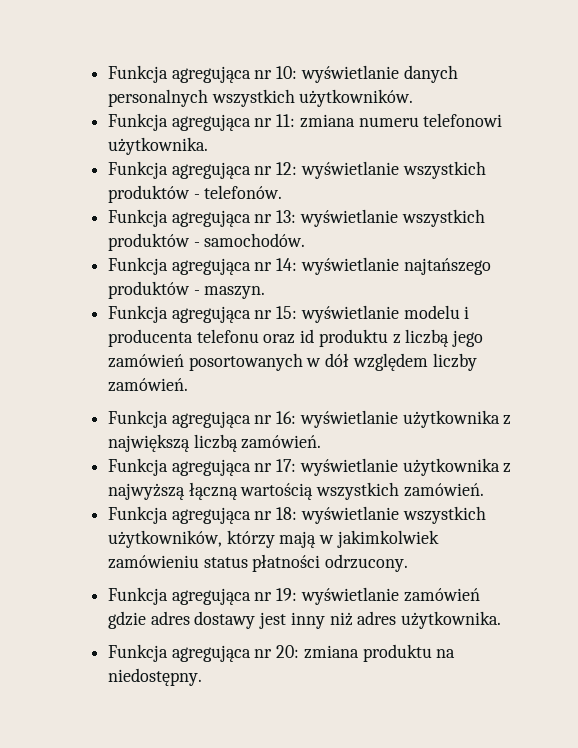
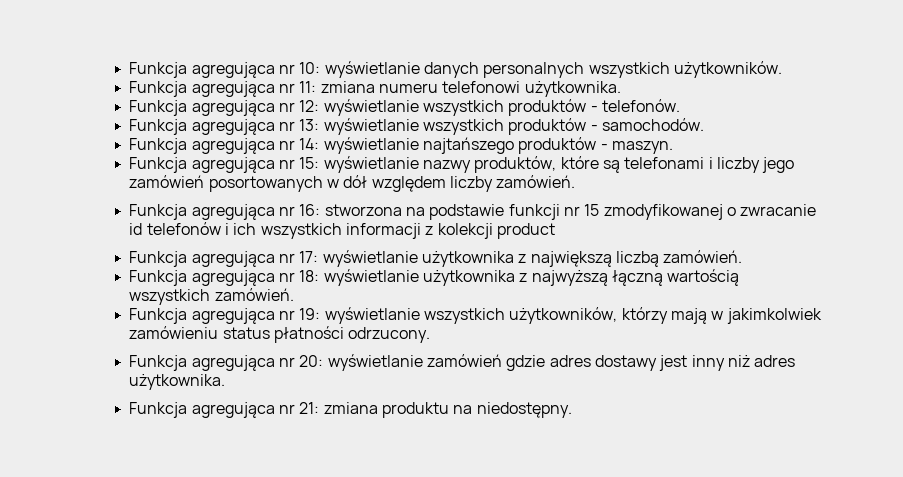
- Funkcja agregująca nr 15: wyświetlanie modelu i producenta telefonu oraz id produktu z liczbą jego zamówień posortowanych w dół względem liczby zamówień.
+ Funkcja agregująca nr 15: wyświetlanie nazwy produktów, które są telefonami i liczby jego zamówień posortowanych w dół względem liczby zamówień.
- Funkcja agregująca nr 16: wyświetlanie użytkownika z największą liczbą zamówień.
+ Funkcja agregująca nr 16: stworzona na podstawie funkcji nr 15 zmodyfikowanej o zwracanie id telefonów i ich wszystkich informacji z kolekcji product
+ Funkcja agregująca nr 17: wyświetlanie użytkownika z największą liczbą zamówień.
- Funkcja agregująca nr 17: wyświetlanie użytkownika z najwyższą łączną wartością wszystkich zamówień.
+ Funkcja agregująca nr 18: wyświetlanie użytkownika z najwyższą łączną wartością wszystkich zamówień.
- Funkcja agregująca nr 18: wyświetlanie wszystkich użytkowników, którzy mają w jakimkolwiek zamówieniu status płatności odrzucony.
+ Funkcja agregująca nr 19: wyświetlanie wszystkich użytkowników, którzy mają w jakimkolwiek zamówieniu status płatności odrzucony.
- Funkcja agregująca nr 19: wyświetlanie zamówień gdzie adres dostawy jest inny niż adres użytkownika.
+ Funkcja agregująca nr 20: wyświetlanie zamówień gdzie adres dostawy jest inny niż adres użytkownika.
- Funkcja agregująca nr 20: zmiana produktu na niedostępny.
+ Funkcja agregująca nr 21: zmiana produktu na niedostępny.

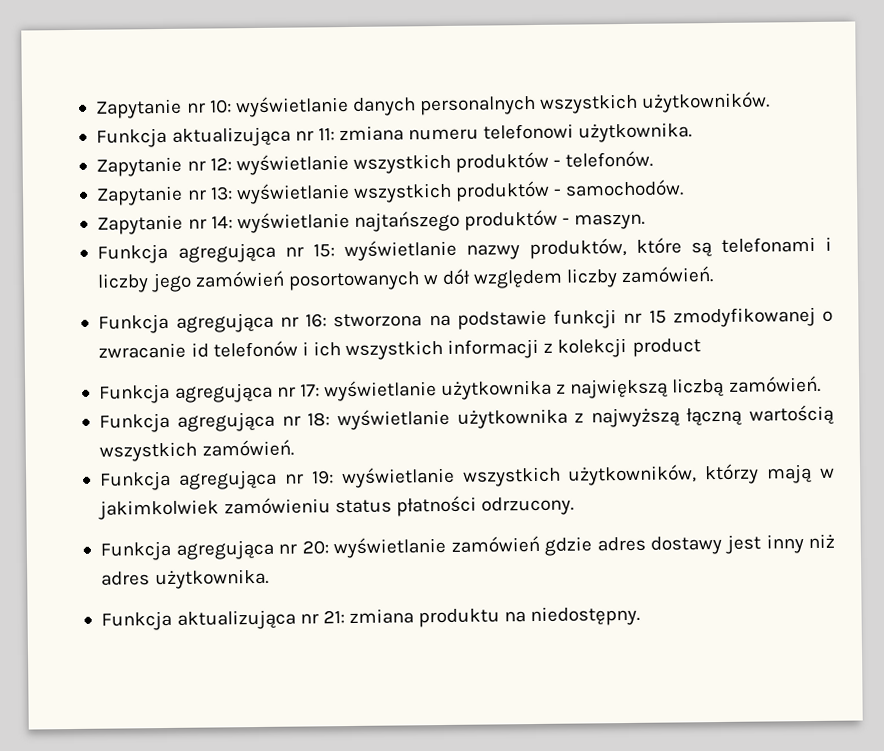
- Funkcja agregująca nr 10: wyświetlanie danych personalnych wszystkich użytkowników.
+ Zapytanie nr 10: wyświetlanie danych personalnych wszystkich użytkowników.
- Funkcja agregująca nr 11: zmiana numeru telefonowi użytkownika.
+ Funkcja aktualizująca nr 11: zmiana numeru telefonowi użytkownika.
- Funkcja agregująca nr 12: wyświetlanie wszystkich produktów - telefonów.
+ Zapytanie nr 12: wyświetlanie wszystkich produktów - telefonów.
- Funkcja agregująca nr 13: wyświetlanie wszystkich produktów - samochodów.
+ Zapytanie nr 13: wyświetlanie wszystkich produktów - samochodów.
- Funkcja agregująca nr 14: wyświetlanie najtańszego produktów - maszyn.
+ Zapytanie nr 14: wyświetlanie najtańszego produktów - maszyn.
- Funkcja agregująca nr 21: zmiana produktu na niedostępny.
+ Funkcja aktualizująca nr 21: zmiana produktu na niedostępny.

